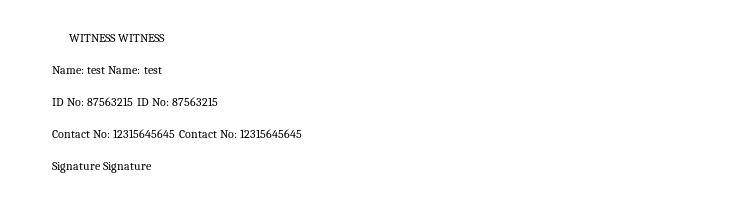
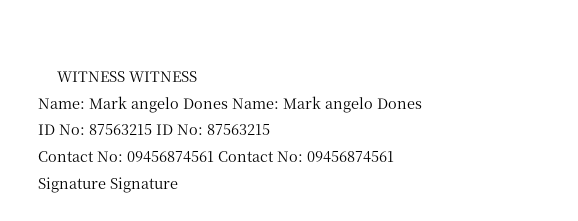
- Name: test Name: test
+ Name: Mark angelo Dones Name: Mark angelo Dones
- Contact No: 12315645645 Contact No: 12315645645
+ Contact No: 09456874561 Contact No: 09456874561

